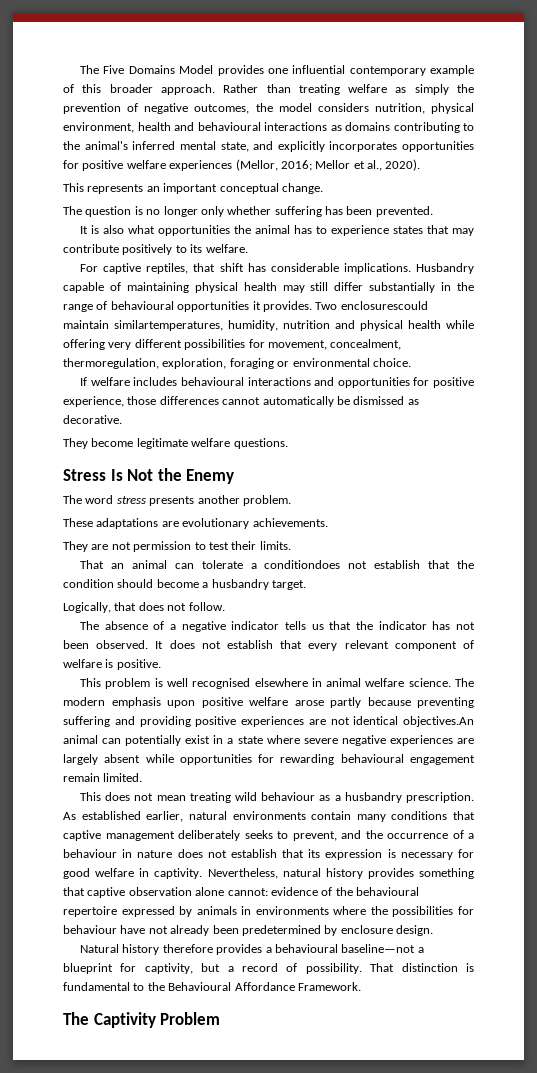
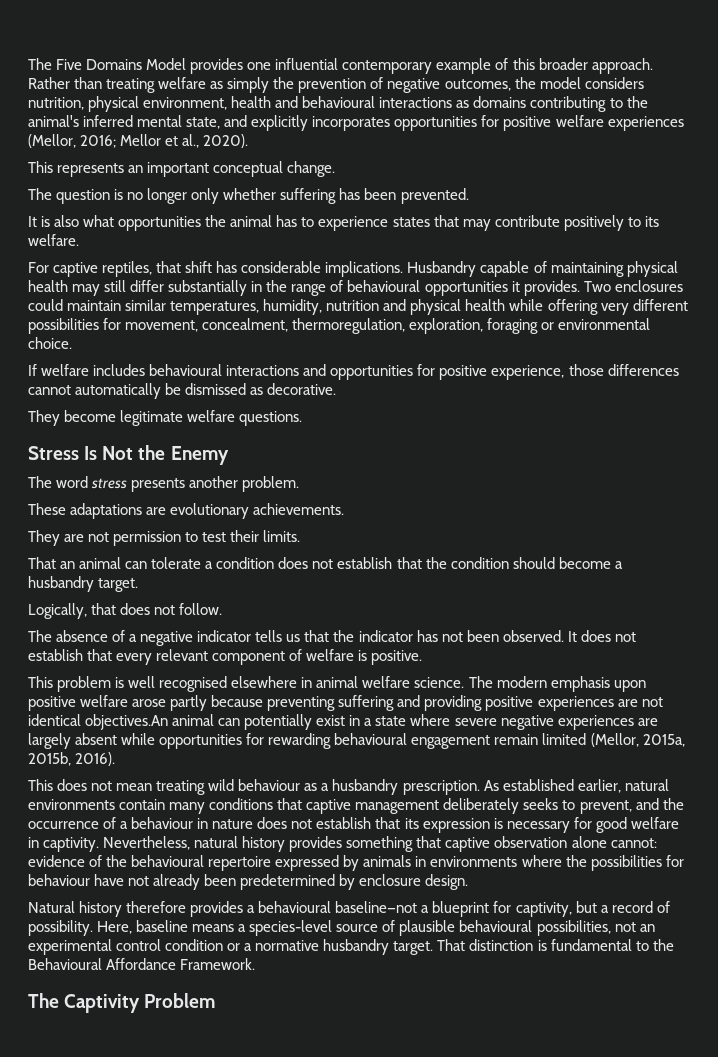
- Two enclosurescould maintain similartemperatures, humidity, nutrition and physical health while offering very different possibilities for movement, concealment, thermoregulation, exploration, foraging or environmental choice.
+ Two enclosures could maintain similar temperatures, humidity, nutrition and physical health while offering very different possibilities for movement, concealment, thermoregulation, exploration, foraging or environmental choice.
- That an animal can tolerate a conditiondoes not establish that the condition should become a husbandry target.
+ That an animal can tolerate a condition does not establish that the condition should become a husbandry target.
- The modern emphasis upon positive welfare arose partly because preventing suffering and providing positive experiences are not identical objectives.An animal can potentially exist in a state where severe negative experiences are largely absent while opportunities for rewarding behavioural engagement remain limited.
+ The modern emphasis upon positive welfare arose partly because preventing suffering and providing positive experiences are not identical objectives.An animal can potentially exist in a state where severe negative experiences are largely absent while opportunities for rewarding behavioural engagement remain limited (Mellor, 2015a, 2015b, 2016).
+ Here, baseline means a species-level source of plausible behavioural possibilities, not an experimental control condition or a normative husbandry target.

